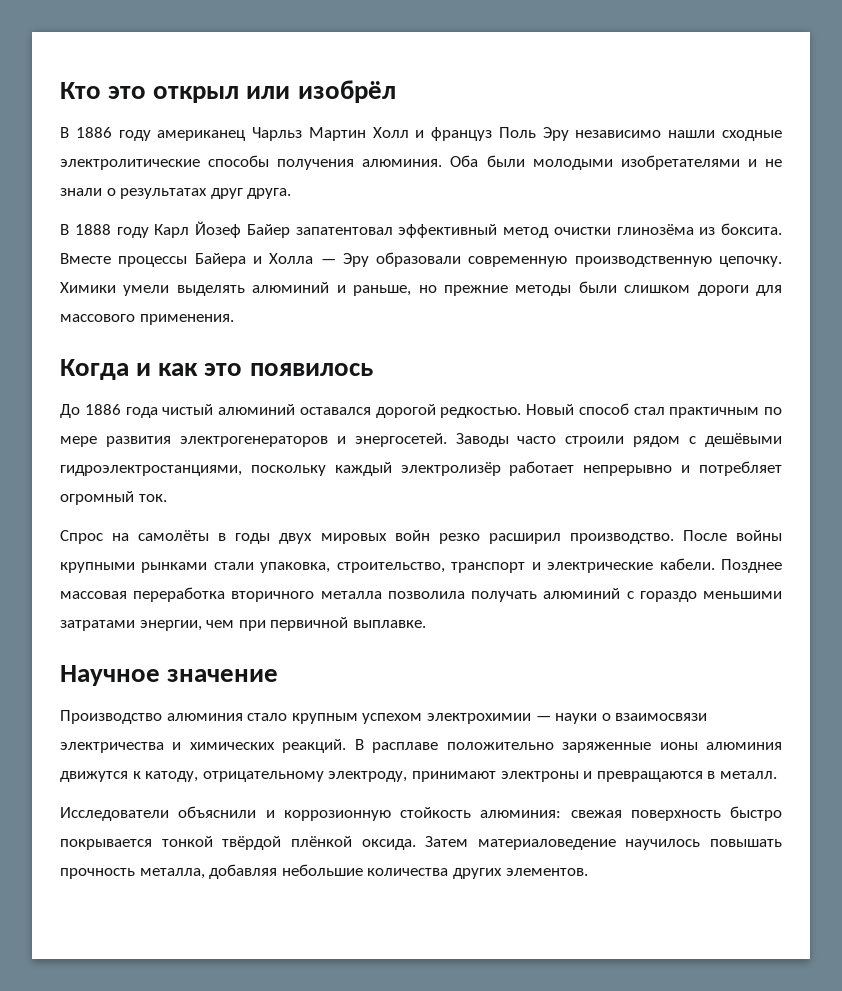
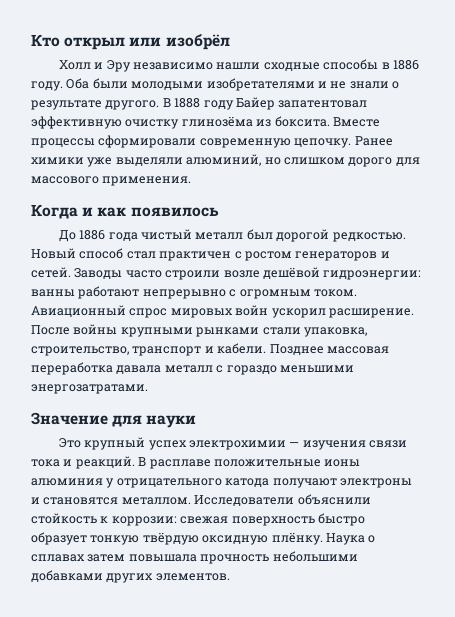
- Кто это открыл или изобрёл
+ Кто открыл или изобрёл
- В 1886 году американец Чарльз Мартин Холл и француз Поль Эру независимо нашли сходные электролитические способы получения алюминия.
+ Холл и Эру независимо нашли сходные способы в 1886 году.
- Оба были молодыми изобретателями и не знали о результатах друг друга.
- В 1888 году Карл Йозеф Байер запатентовал эффективный метод очистки глинозёма из боксита.
+ Оба были молодыми изобретателями и не знали о результате другого. В 1888 году Байер запатентовал эффективную очистку глинозёма из боксита.
- Вместе процессы Байера и Холла — Эру образовали современную производственную цепочку. Химики умели выделять алюминий и раньше, но прежние методы были слишком дороги для массового применения.
+ Вместе процессы сформировали современную цепочку. Ранее химики уже выделяли алюминий, но слишком дорого для массового применения.
- Когда и как это появилось
+ Когда и как появилось
- До 1886 года чистый алюминий оставался дорогой редкостью.
+ До 1886 года чистый металл был дорогой редкостью.
- Новый способ стал практичным по мере развития электрогенераторов и энергосетей. Заводы часто строили рядом с дешёвыми гидроэлектростанциями, поскольку каждый электролизёр работает непрерывно и потребляет огромный ток.
- Спрос на самолёты в годы двух мировых войн резко расширил производство.
+ Новый способ стал практичен с ростом генераторов и сетей. Заводы часто строили возле дешёвой гидроэнергии: ванны работают непрерывно с огромным током. Авиационный спрос мировых войн ускорил расширение.
- После войны крупными рынками стали упаковка, строительство, транспорт и электрические кабели.
+ После войны крупными рынками стали упаковка, строительство, транспорт и кабели.
- Позднее массовая переработка вторичного металла позволила получать алюминий с гораздо меньшими затратами энергии, чем при первичной выплавке.
- Научное значение
- Производство алюминия стало крупным успехом электрохимии — науки о взаимосвязи электричества и химических реакций. В расплаве положительно заряженные ионы алюминия движутся к катоду, отрицательному электроду, принимают электроны и превращаются в металл.
- Исследователи объяснили и коррозионную стойкость алюминия: свежая поверхность быстро покрывается тонкой твёрдой плёнкой оксида. Затем материаловедение научилось повышать прочность металла, добавляя небольшие количества других элементов.
+ Позднее массовая переработка давала металл с гораздо меньшими энергозатратами.
+ Значение для науки
+ Это крупный успех электрохимии — изучения связи тока и реакций. В расплаве положительные ионы алюминия у отрицательного катода получают электроны и становятся металлом. Исследователи объяснили стойкость к коррозии: свежая поверхность быстро образует тонкую твёрдую оксидную плёнку. Наука о сплавах затем повышала прочность небольшими добавками других элементов.

